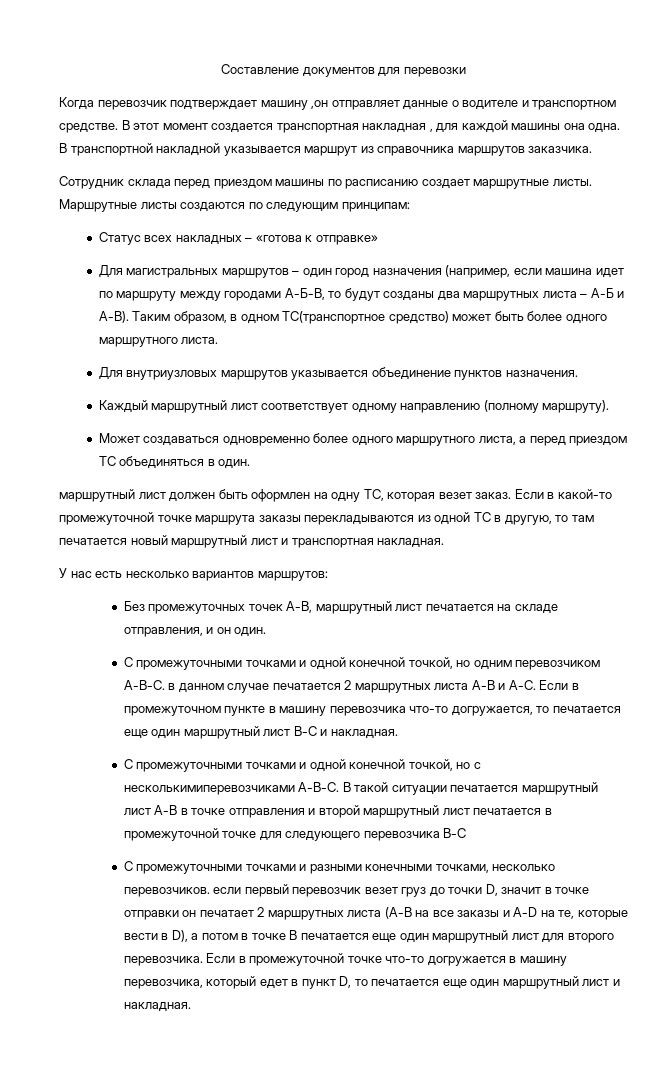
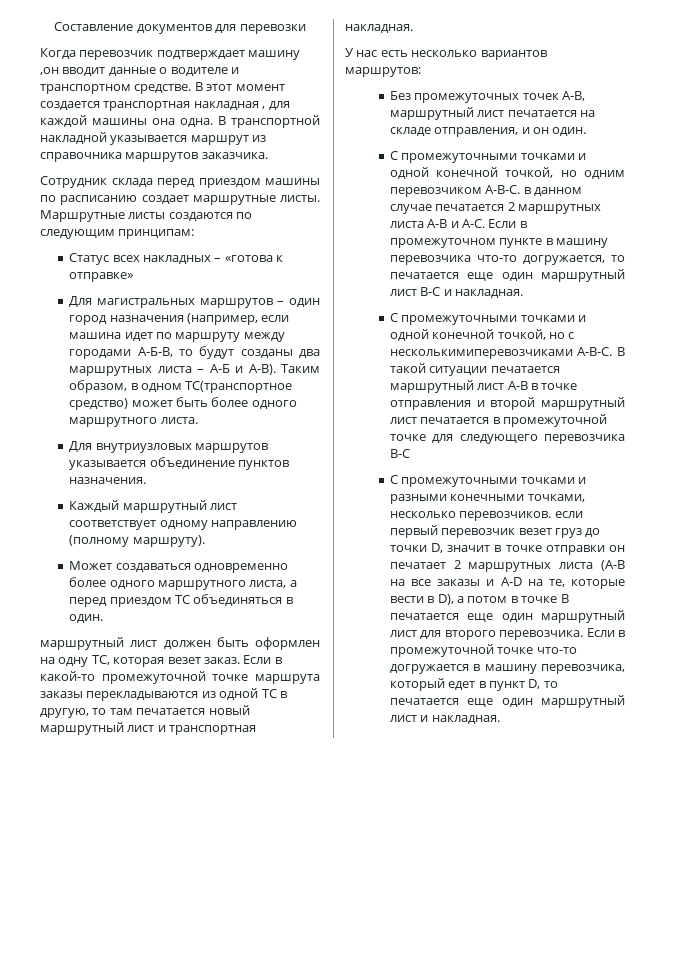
- Когда перевозчик подтверждает машину ,он отправляет данные о водителе и транспортном средстве.
+ Когда перевозчик подтверждает машину ,он вводит данные о водителе и транспортном средстве.

